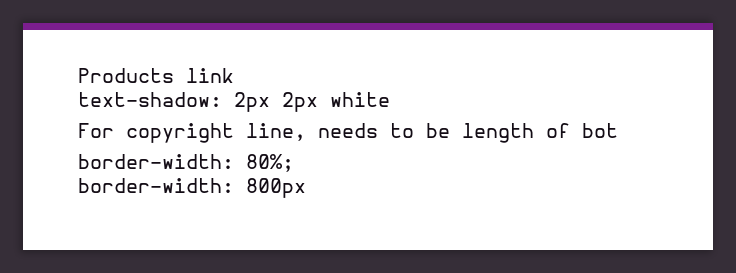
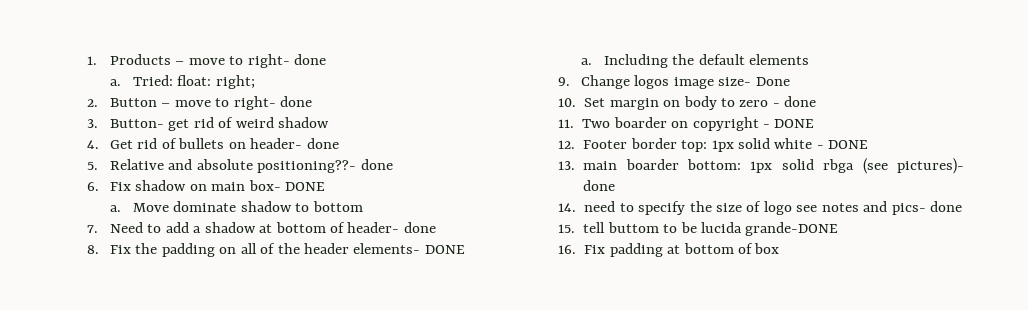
- Products link
- text-shadow: 2px 2px white
- For copyright line, needs to be length of bot
- border-width: 80%;
- border-width: 800px
+ 1. Products – move to right- done
+ a. Tried: float: right;
+ 2. Button – move to right- done
+ 3. Button- get rid of weird shadow
+ 4. Get rid of bullets on header- done
+ 5. Relative and absolute positioning??- done
+ 6. Fix shadow on main box- DONE
+ a. Move dominate shadow to bottom
+ 7. Need to add a shadow at bottom of header- done
+ 8. Fix the padding on all of the header elements- DONE
+ a. Including the default elements
+ 9. Change logos image size- Done
+ 10. Set margin on body to zero - done
+ 11. Two boarder on copyright - DONE
+ 12. Footer border top: 1px solid white - DONE
+ 13. main boarder bottom: 1px solid rbga (see pictures)- done
+ 14. need to specify the size of logo see notes and pics- done
+ 15. tell buttom to be lucida grande-DONE
+ 16. Fix padding at bottom of box

